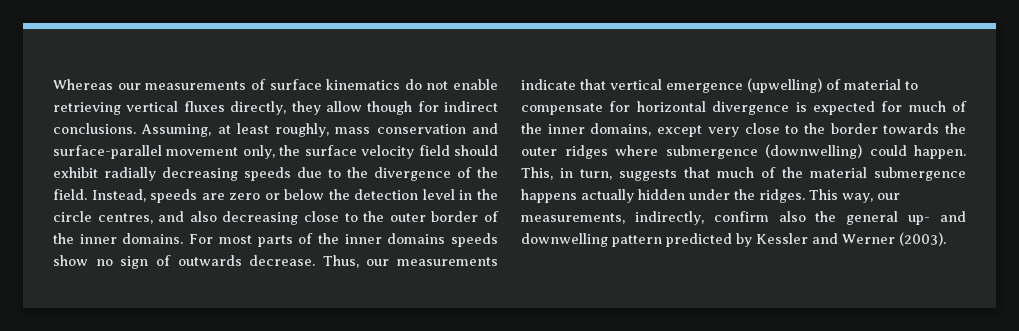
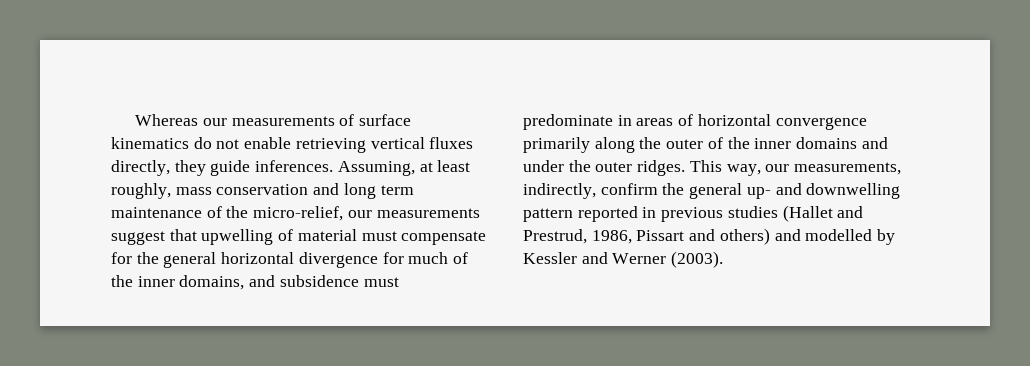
- Whereas our measurements of surface kinematics do not enable retrieving vertical fluxes directly, they allow though for indirect conclusions.
+ Whereas our measurements of surface kinematics do not enable retrieving vertical fluxes directly, they guide inferences.
- Assuming, at least roughly, mass conservation and surface-parallel movement only, the surface velocity field should exhibit radially decreasing speeds due to the divergence of the field. Instead, speeds are zero or below the detection level in the circle centres, and also decreasing close to the outer border of the inner domains. For most parts of the inner domains speeds show no sign of outwards decrease. Thus, our measurements indicate that vertical emergence (upwelling) of material to compensate for horizontal divergence is expected for much of the inner domains, except very close to the border towards the outer ridges where submergence (downwelling) could happen. This, in turn, suggests that much of the material submergence happens actually hidden under the ridges.
+ Assuming, at least roughly, mass conservation and long term maintenance of the micro-relief, our measurements suggest that upwelling of material must compensate for the general horizontal divergence for much of the inner domains, and subsidence must predominate in areas of horizontal convergence primarily along the outer of the inner domains and under the outer ridges.
- This way, our measurements, indirectly, confirm also the general up- and downwelling pattern predicted by Kessler and Werner (2003).
+ This way, our measurements, indirectly, confirm the general up- and downwelling pattern reported in previous studies (Hallet and Prestrud, 1986, Pissart and others) and modelled by Kessler and Werner (2003).

